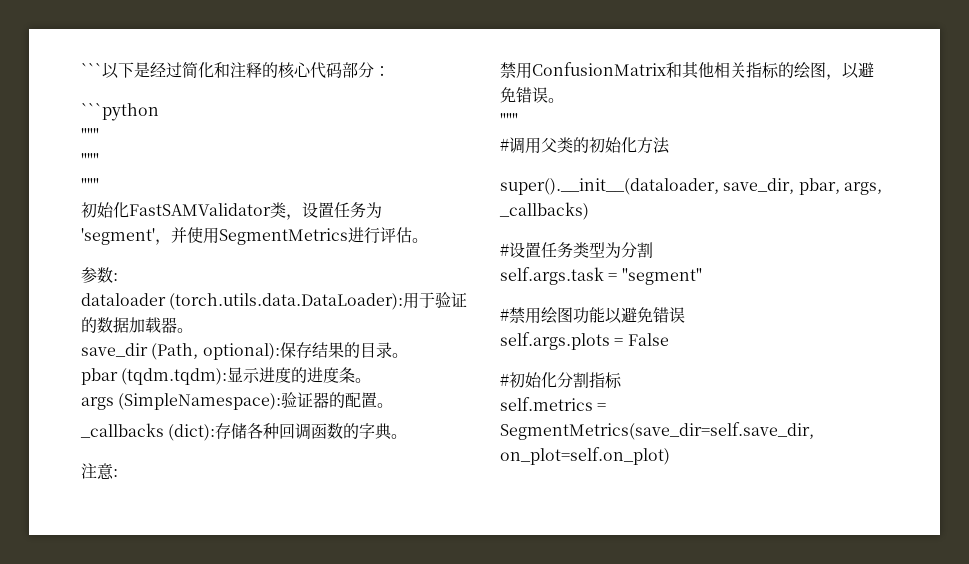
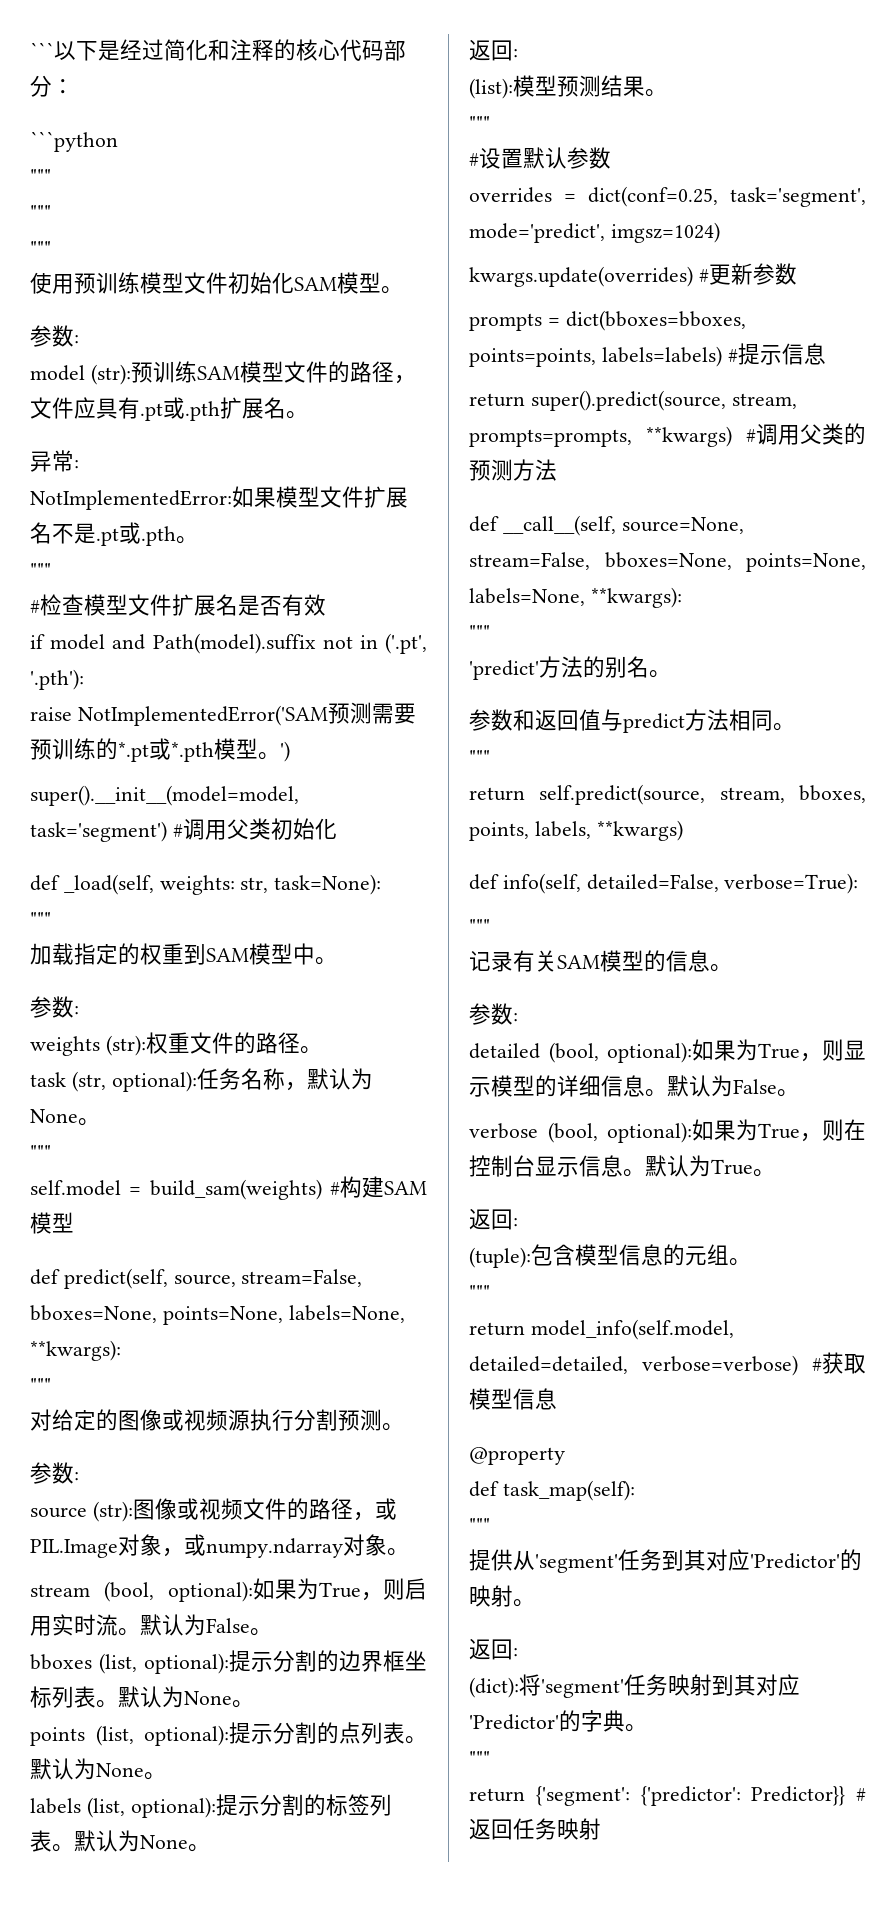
- 初始化FastSAMValidator类，设置任务为'segment'，并使用SegmentMetrics进行评估。
+ 使用预训练模型文件初始化SAM模型。
  参数:
- dataloader (torch.utils.data.DataLoader):用于验证的数据加载器。
- save_dir (Path, optional):保存结果的目录。
- pbar (tqdm.tqdm):显示进度的进度条。
- args (SimpleNamespace):验证器的配置。
- _callbacks (dict):存储各种回调函数的字典。
- 注意:
- 禁用ConfusionMatrix和其他相关指标的绘图，以避免错误。
+ model (str):预训练SAM模型文件的路径，文件应具有.pt或.pth扩展名。
+ 异常:
+ NotImplementedError:如果模型文件扩展名不是.pt或.pth。
  """
- #调用父类的初始化方法
+ #检查模型文件扩展名是否有效
+ if model and Path(model).suffix not in ('.pt', '.pth'):
+ raise NotImplementedError('SAM预测需要预训练的*.pt或*.pth模型。')
+ super().__init__(model=model, task='segment') #调用父类初始化
+ def _load(self, weights: str, task=None):
+ """
+ 加载指定的权重到SAM模型中。
+ 参数:
+ weights (str):权重文件的路径。
+ task (str, optional):任务名称，默认为None。
+ """
+ self.model = build_sam(weights) #构建SAM模型
+ def predict(self, source, stream=False, bboxes=None, points=None, labels=None, **kwargs):
+ """
+ 对给定的图像或视频源执行分割预测。
+ 参数:
+ source (str):图像或视频文件的路径，或PIL.Image对象，或numpy.ndarray对象。
+ stream (bool, optional):如果为True，则启用实时流。默认为False。
+ bboxes (list, optional):提示分割的边界框坐标列表。默认为None。
+ points (list, optional):提示分割的点列表。默认为None。
+ labels (list, optional):提示分割的标签列表。默认为None。
+ 返回:
+ (list):模型预测结果。
+ """
+ #设置默认参数
+ overrides = dict(conf=0.25, task='segment', mode='predict', imgsz=1024)
+ kwargs.update(overrides) #更新参数
+ prompts = dict(bboxes=bboxes, points=points, labels=labels) #提示信息
+ return super().predict(source, stream, prompts=prompts, **kwargs) #调用父类的预测方法
- super().__init__(dataloader, save_dir, pbar, args, _callbacks)
- #设置任务类型为分割
- self.args.task = "segment"
- #禁用绘图功能以避免错误
- self.args.plots = False
- #初始化分割指标
- self.metrics = SegmentMetrics(save_dir=self.save_dir, on_plot=self.on_plot)
+ def __call__(self, source=None, stream=False, bboxes=None, points=None, labels=None, **kwargs):
+ """
+ 'predict'方法的别名。
+ 参数和返回值与predict方法相同。
+ """
+ return self.predict(source, stream, bboxes, points, labels, **kwargs)
+ def info(self, detailed=False, verbose=True):
+ """
+ 记录有关SAM模型的信息。
+ 参数:
+ detailed (bool, optional):如果为True，则显示模型的详细信息。默认为False。
+ verbose (bool, optional):如果为True，则在控制台显示信息。默认为True。
+ 返回:
+ (tuple):包含模型信息的元组。
+ """
+ return model_info(self.model, detailed=detailed, verbose=verbose) #获取模型信息
+ @property
+ def task_map(self):
+ """
+ 提供从'segment'任务到其对应'Predictor'的映射。
+ 返回:
+ (dict):将'segment'任务映射到其对应'Predictor'的字典。
+ """
+ return {'segment': {'predictor': Predictor}} #返回任务映射

